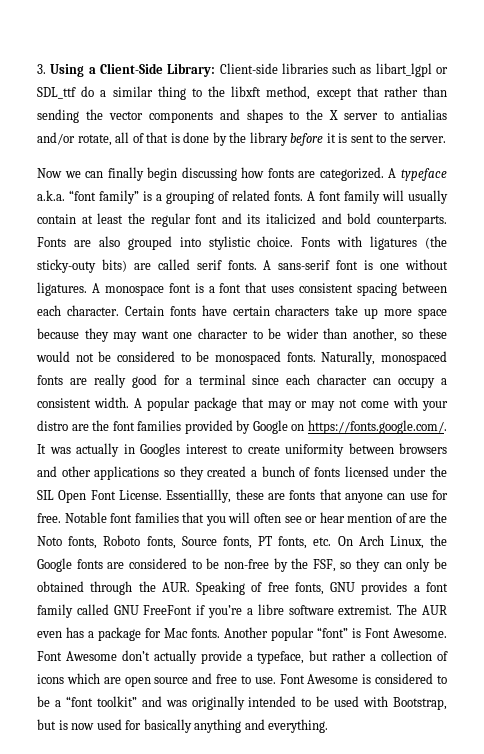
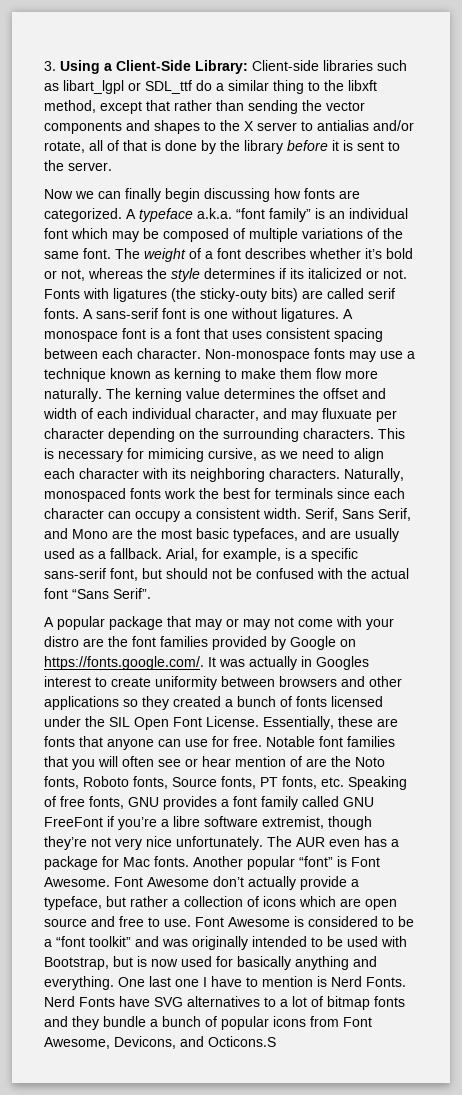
- A typeface a.k.a. “font family” is a grouping of related fonts. A font family will usually contain at least the regular font and its italicized and bold counterparts. Fonts are also grouped into stylistic choice.
+ A typeface a.k.a. “font family” is an individual font which may be composed of multiple variations of the same font. The weight of a font describes whether it’s bold or not, whereas the style determines if its italicized or not.
- Certain fonts have certain characters take up more space because they may want one character to be wider than another, so these would not be considered to be monospaced fonts. Naturally, monospaced fonts are really good for a terminal since each character can occupy a consistent width. A popular package that may or may not come with your distro are the font families provided by Google on https://fonts.google.com/. It was actually in Googles interest to create uniformity between browsers and other applications so they created a bunch of fonts licensed under the SIL Open Font License.
+ Non-monospace fonts may use a technique known as kerning to make them flow more naturally. The kerning value determines the offset and width of each individual character, and may fluxuate per character depending on the surrounding characters. This is necessary for mimicing cursive, as we need to align each character with its neighboring characters. Naturally, monospaced fonts work the best for terminals since each character can occupy a consistent width. Serif, Sans Serif, and Mono are the most basic typefaces, and are usually used as a fallback. Arial, for example, is a specific sans-serif font, but should not be confused with the actual font “Sans Serif”.
+ A popular package that may or may not come with your distro are the font families provided by Google on https://fonts.google.com/. It was actually in Googles interest to create uniformity between browsers and other applications so they created a bunch of fonts licensed under the SIL Open Font License.
- Essentiallly, these are fonts that anyone can use for free.
+ Essentially, these are fonts that anyone can use for free.
- Notable font families that you will often see or hear mention of are the Noto fonts, Roboto fonts, Source fonts, PT fonts, etc. On Arch Linux, the Google fonts are considered to be non-free by the FSF, so they can only be obtained through the AUR. Speaking of free fonts, GNU provides a font family called GNU FreeFont if you’re a libre software extremist.
+ Notable font families that you will often see or hear mention of are the Noto fonts, Roboto fonts, Source fonts, PT fonts, etc. Speaking of free fonts, GNU provides a font family called GNU FreeFont if you’re a libre software extremist, though they’re not very nice unfortunately.
+ One last one I have to mention is Nerd Fonts. Nerd Fonts have SVG alternatives to a lot of bitmap fonts and they bundle a bunch of popular icons from Font Awesome, Devicons, and Octicons.S

